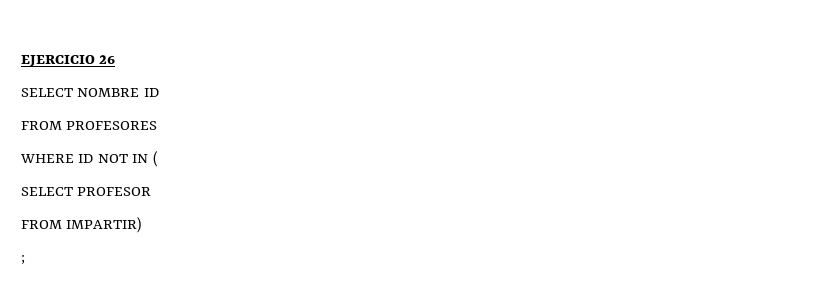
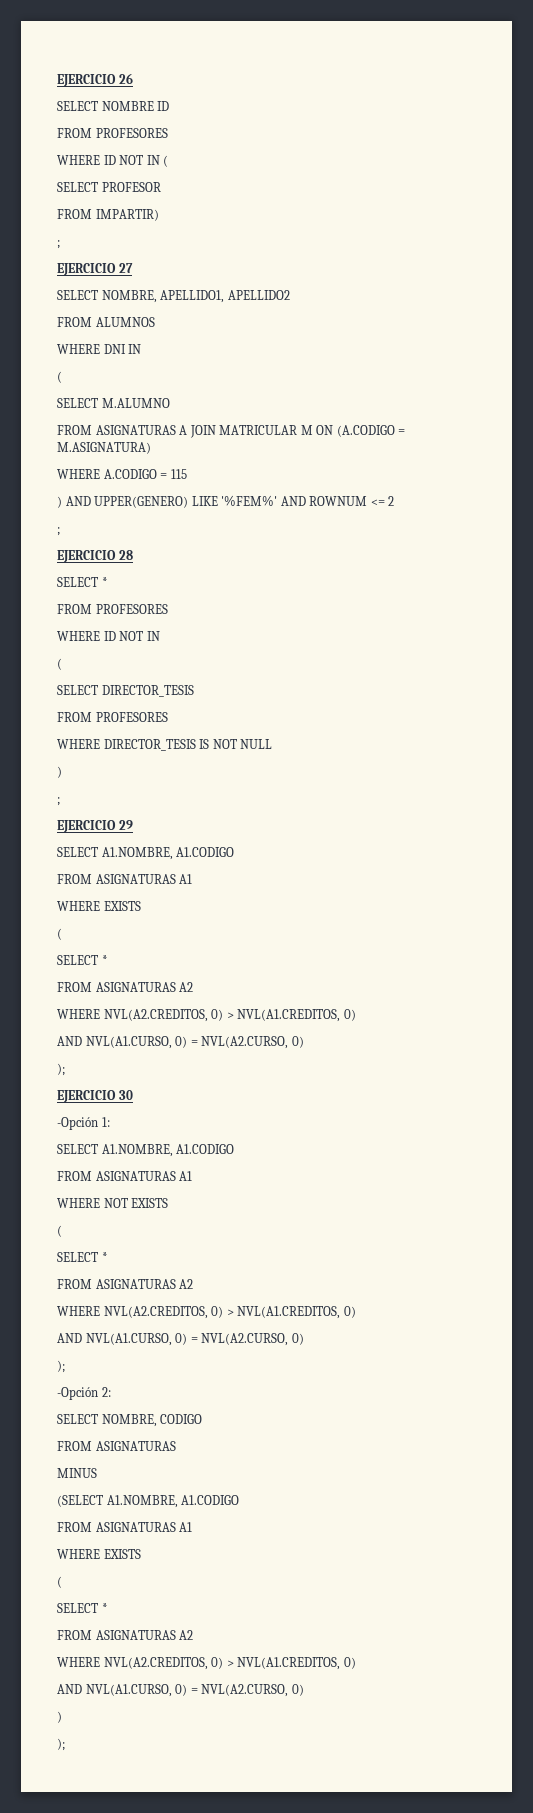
+ EJERCICIO 27
+ SELECT NOMBRE, APELLIDO1, APELLIDO2
+ FROM ALUMNOS
+ WHERE DNI IN
+ (
+ SELECT M.ALUMNO
+ FROM ASIGNATURAS A JOIN MATRICULAR M ON (A.CODIGO = M.ASIGNATURA)
+ WHERE A.CODIGO = 115
+ ) AND UPPER(GENERO) LIKE '%FEM%' AND ROWNUM <= 2
+ ;
+ EJERCICIO 28
+ SELECT *
+ FROM PROFESORES
+ WHERE ID NOT IN
+ (
+ SELECT DIRECTOR_TESIS
+ FROM PROFESORES
+ WHERE DIRECTOR_TESIS IS NOT NULL
+ )
+ ;
+ EJERCICIO 29
+ SELECT A1.NOMBRE, A1.CODIGO
+ FROM ASIGNATURAS A1
+ WHERE EXISTS
+ (
+ SELECT *
+ FROM ASIGNATURAS A2
+ WHERE NVL(A2.CREDITOS, 0) > NVL(A1.CREDITOS, 0)
+ AND NVL(A1.CURSO, 0) = NVL(A2.CURSO, 0)
+ );
+ EJERCICIO 30
+ -Opción 1:
+ SELECT A1.NOMBRE, A1.CODIGO
+ FROM ASIGNATURAS A1
+ WHERE NOT EXISTS
+ (
+ SELECT *
+ FROM ASIGNATURAS A2
+ WHERE NVL(A2.CREDITOS, 0) > NVL(A1.CREDITOS, 0)
+ AND NVL(A1.CURSO, 0) = NVL(A2.CURSO, 0)
+ );
+ -Opción 2:
+ SELECT NOMBRE, CODIGO
+ FROM ASIGNATURAS
+ MINUS
+ (SELECT A1.NOMBRE, A1.CODIGO
+ FROM ASIGNATURAS A1
+ WHERE EXISTS
+ (
+ SELECT *
+ FROM ASIGNATURAS A2
+ WHERE NVL(A2.CREDITOS, 0) > NVL(A1.CREDITOS, 0)
+ AND NVL(A1.CURSO, 0) = NVL(A2.CURSO, 0)
+ )
+ );

